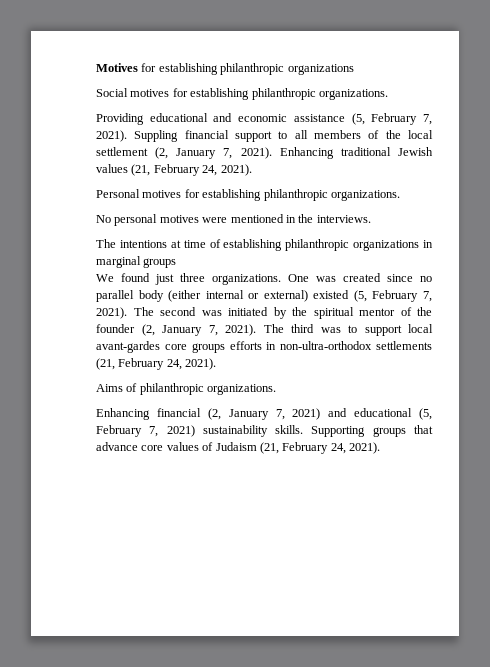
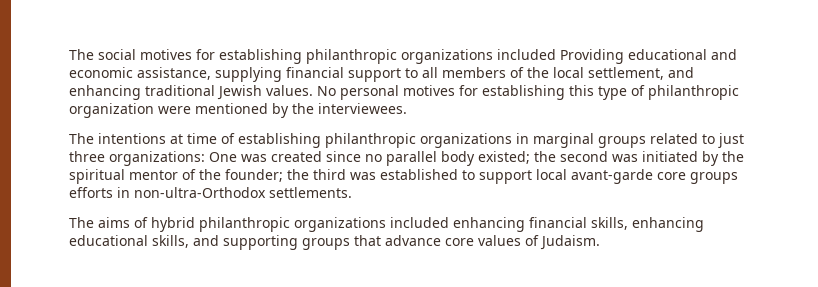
- Motives for establishing philanthropic organizations
- Social motives for establishing philanthropic organizations.
- Providing educational and economic assistance (5, February 7, 2021). Suppling financial support to all members of the local settlement (2, January 7, 2021). Enhancing traditional Jewish values (21, February 24, 2021).
- Personal motives for establishing philanthropic organizations.
- No personal motives were mentioned in the interviews.
+ The social motives for establishing philanthropic organizations included Providing educational and economic assistance, supplying financial support to all members of the local settlement, and enhancing traditional Jewish values. No personal motives for establishing this type of philanthropic organization were mentioned by the interviewees.
- The intentions at time of establishing philanthropic organizations in marginal groups
- We found just three organizations. One was created since no parallel body (either internal or external) existed (5, February 7, 2021). The second was initiated by the spiritual mentor of the founder (2, January 7, 2021). The third was to support local avant-gardes core groups efforts in non-ultra-orthodox settlements (21, February 24, 2021).
- Aims of philanthropic organizations.
- Enhancing financial (2, January 7, 2021) and educational (5, February 7, 2021) sustainability skills. Supporting groups that advance core values of Judaism (21, February 24, 2021).
+ The intentions at time of establishing philanthropic organizations in marginal groups related to just three organizations: One was created since no parallel body existed; the second was initiated by the spiritual mentor of the founder; the third was established to support local avant-garde core groups efforts in non-ultra-Orthodox settlements.
+ The aims of hybrid philanthropic organizations included enhancing financial skills, enhancing educational skills, and supporting groups that advance core values of Judaism.

